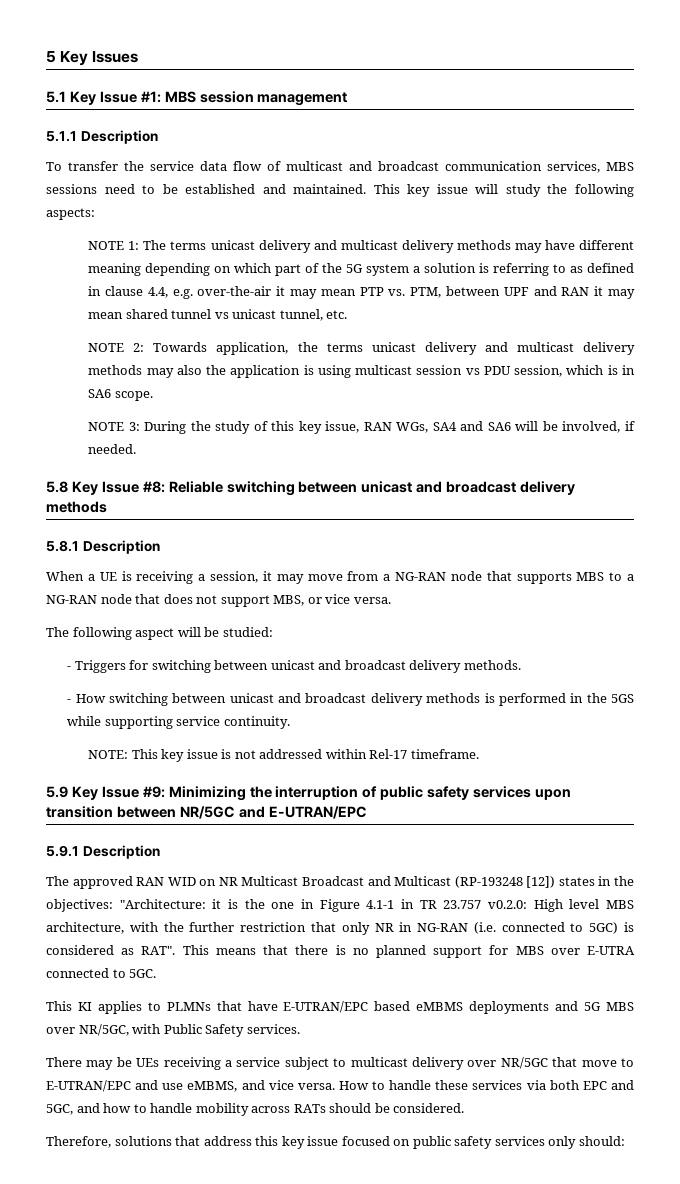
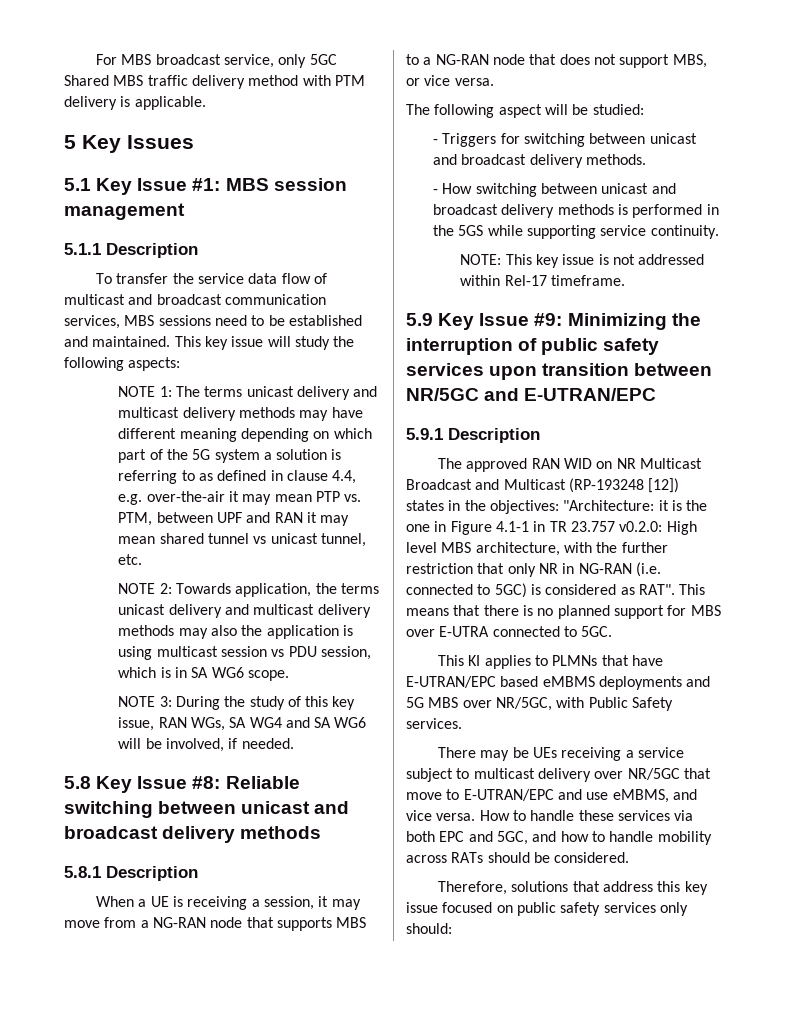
+ For MBS broadcast service, only 5GC Shared MBS traffic delivery method with PTM delivery is applicable.
- NOTE 2: Towards application, the terms unicast delivery and multicast delivery methods may also the application is using multicast session vs PDU session, which is in SA6 scope.
+ NOTE 2: Towards application, the terms unicast delivery and multicast delivery methods may also the application is using multicast session vs PDU session, which is in SA WG6 scope.
- NOTE 3: During the study of this key issue, RAN WGs, SA4 and SA6 will be involved, if needed.
+ NOTE 3: During the study of this key issue, RAN WGs, SA WG4 and SA WG6 will be involved, if needed.

